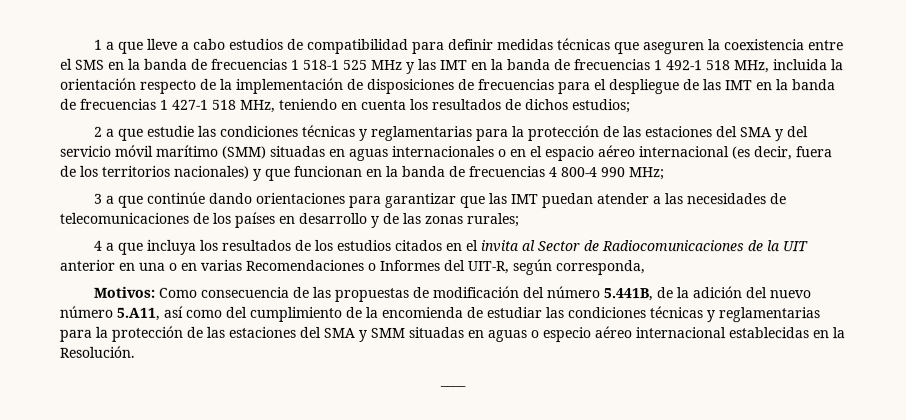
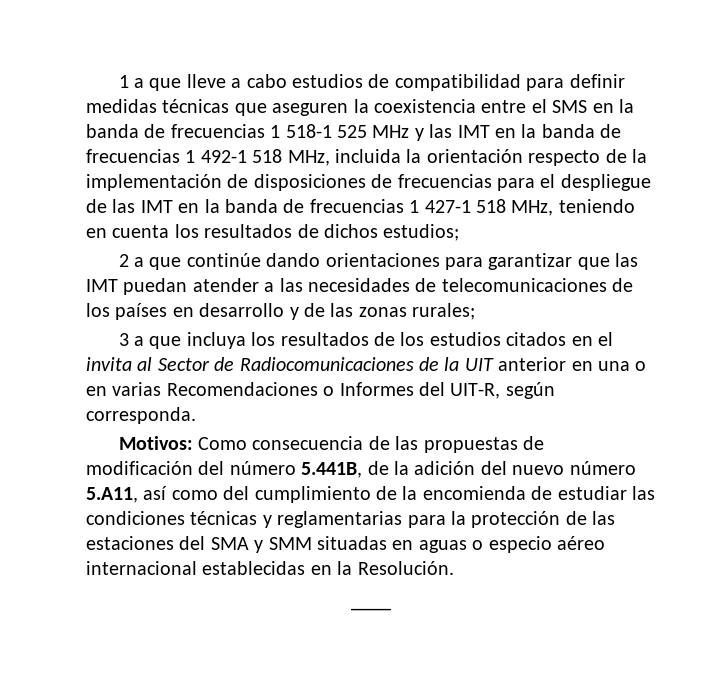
- 2 a que estudie las condiciones técnicas y reglamentarias para la protección de las estaciones del SMA y del servicio móvil marítimo (SMM) situadas en aguas internacionales o en el espacio aéreo internacional (es decir, fuera de los territorios nacionales) y que funcionan en la banda de frecuencias 4 800-4 990 MHz;
- 3 a que continúe dando orientaciones para garantizar que las IMT puedan atender a las necesidades de telecomunicaciones de los países en desarrollo y de las zonas rurales;
+ 2 a que continúe dando orientaciones para garantizar que las IMT puedan atender a las necesidades de telecomunicaciones de los países en desarrollo y de las zonas rurales;
- 4 a que incluya los resultados de los estudios citados en el invita al Sector de Radiocomunicaciones de la UIT anterior en una o en varias Recomendaciones o Informes del UIT-R, según corresponda,
+ 3 a que incluya los resultados de los estudios citados en el invita al Sector de Radiocomunicaciones de la UIT anterior en una o en varias Recomendaciones o Informes del UIT-R, según corresponda.

